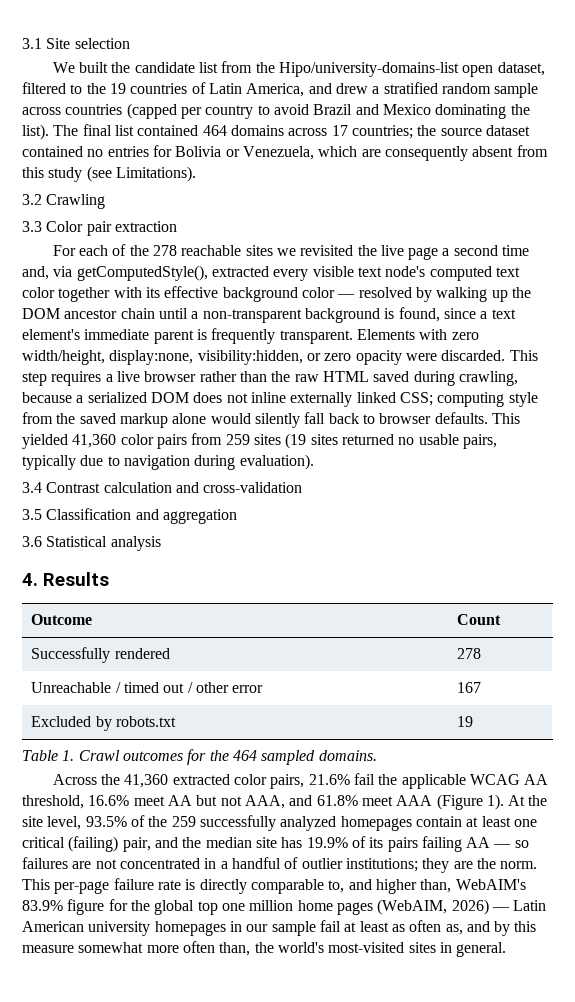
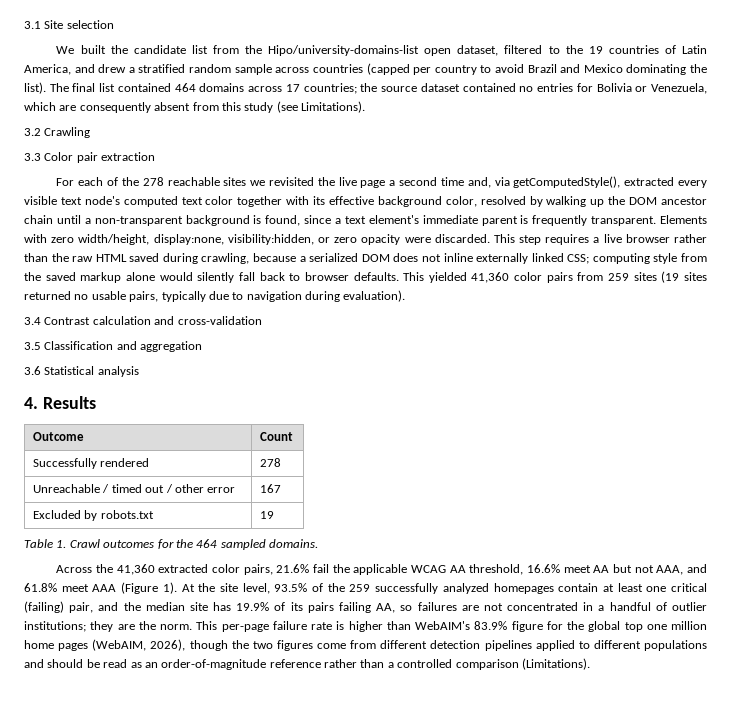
- For each of the 278 reachable sites we revisited the live page a second time and, via getComputedStyle(), extracted every visible text node's computed text color together with its effective background color — resolved by walking up the DOM ancestor chain until a non-transparent background is found, since a text element's immediate parent is frequently transparent.
+ For each of the 278 reachable sites we revisited the live page a second time and, via getComputedStyle(), extracted every visible text node's computed text color together with its effective background color, resolved by walking up the DOM ancestor chain until a non-transparent background is found, since a text element's immediate parent is frequently transparent.
- At the site level, 93.5% of the 259 successfully analyzed homepages contain at least one critical (failing) pair, and the median site has 19.9% of its pairs failing AA — so failures are not concentrated in a handful of outlier institutions; they are the norm.
+ At the site level, 93.5% of the 259 successfully analyzed homepages contain at least one critical (failing) pair, and the median site has 19.9% of its pairs failing AA, so failures are not concentrated in a handful of outlier institutions; they are the norm.
- This per-page failure rate is directly comparable to, and higher than, WebAIM's 83.9% figure for the global top one million home pages (WebAIM, 2026) — Latin American university homepages in our sample fail at least as often as, and by this measure somewhat more often than, the world's most-visited sites in general.
+ This per-page failure rate is higher than WebAIM's 83.9% figure for the global top one million home pages (WebAIM, 2026), though the two figures come from different detection pipelines applied to different populations and should be read as an order-of-magnitude reference rather than a controlled comparison (Limitations).

